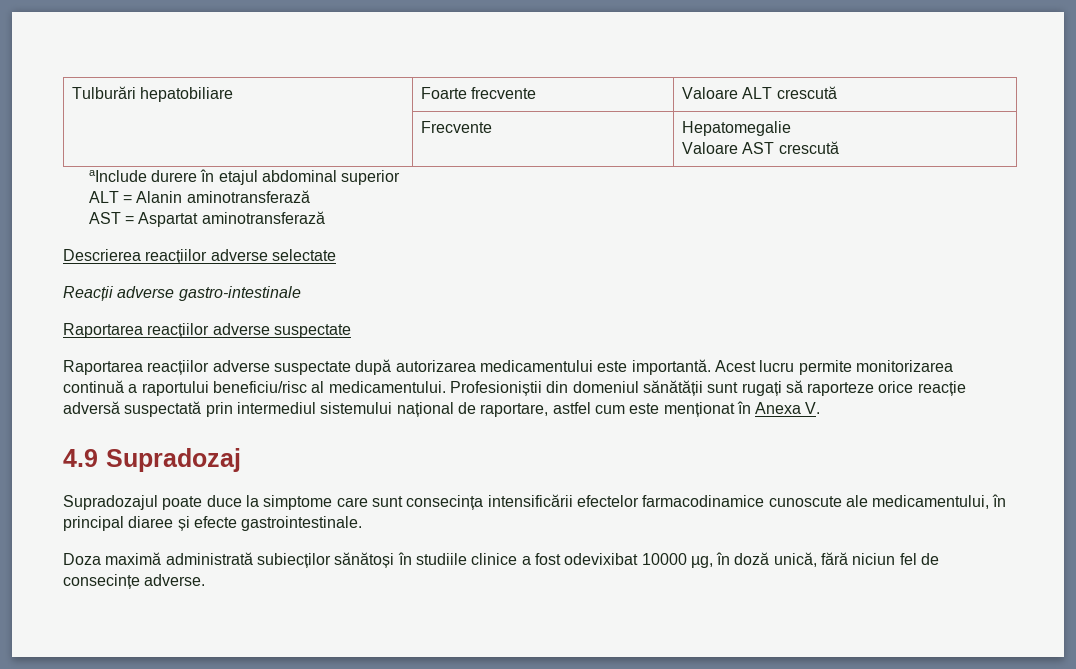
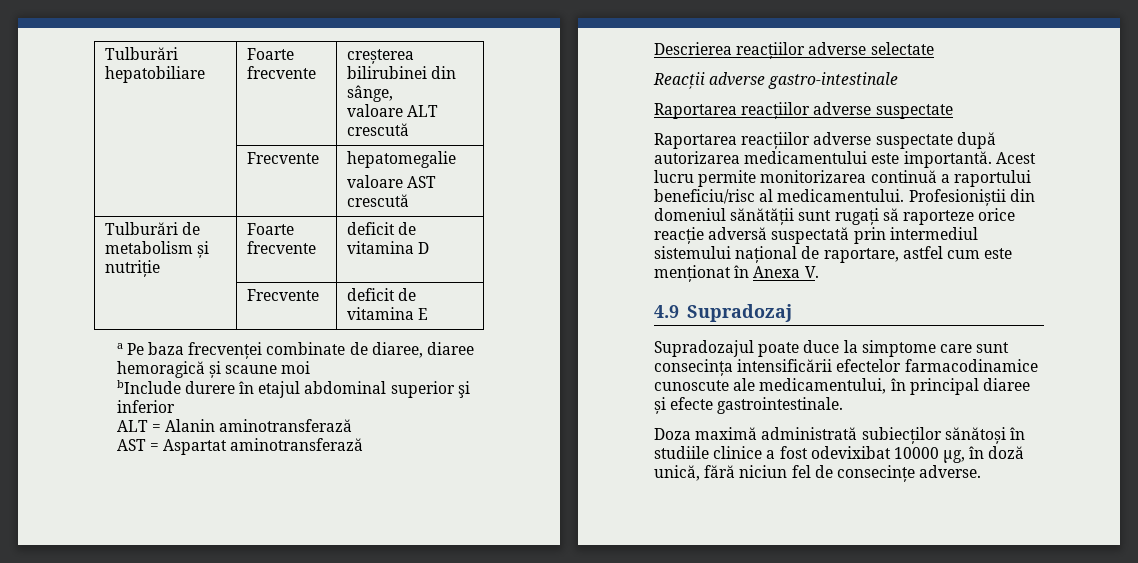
- Tulburări hepatobiliare | Foarte frecvente | Valoare ALT crescută
+ Tulburări hepatobiliare | Foarte frecvente | creșterea bilirubinei din sânge,
+ valoare ALT crescută
- | Frecvente | Hepatomegalie
- Valoare AST crescută
+ | Frecvente | hepatomegalie
+ valoare AST crescută
- aInclude durere în etajul abdominal superior
+ Tulburări de metabolism și nutriție | Foarte frecvente | deficit de vitamina D
+ | Frecvente | deficit de vitamina E
+ a Pe baza frecvenței combinate de diaree, diaree hemoragică și scaune moi
+ bInclude durere în etajul abdominal superior şi inferior

